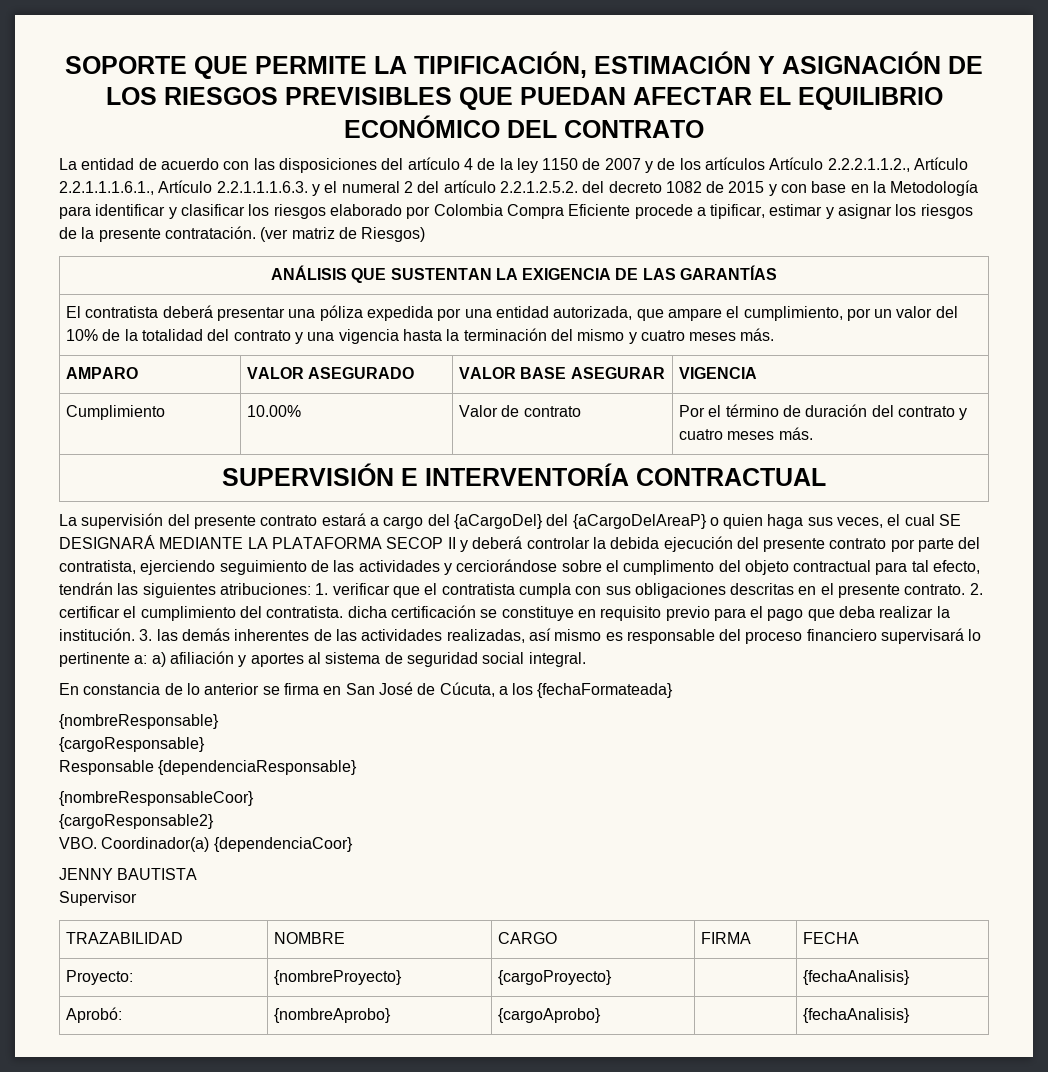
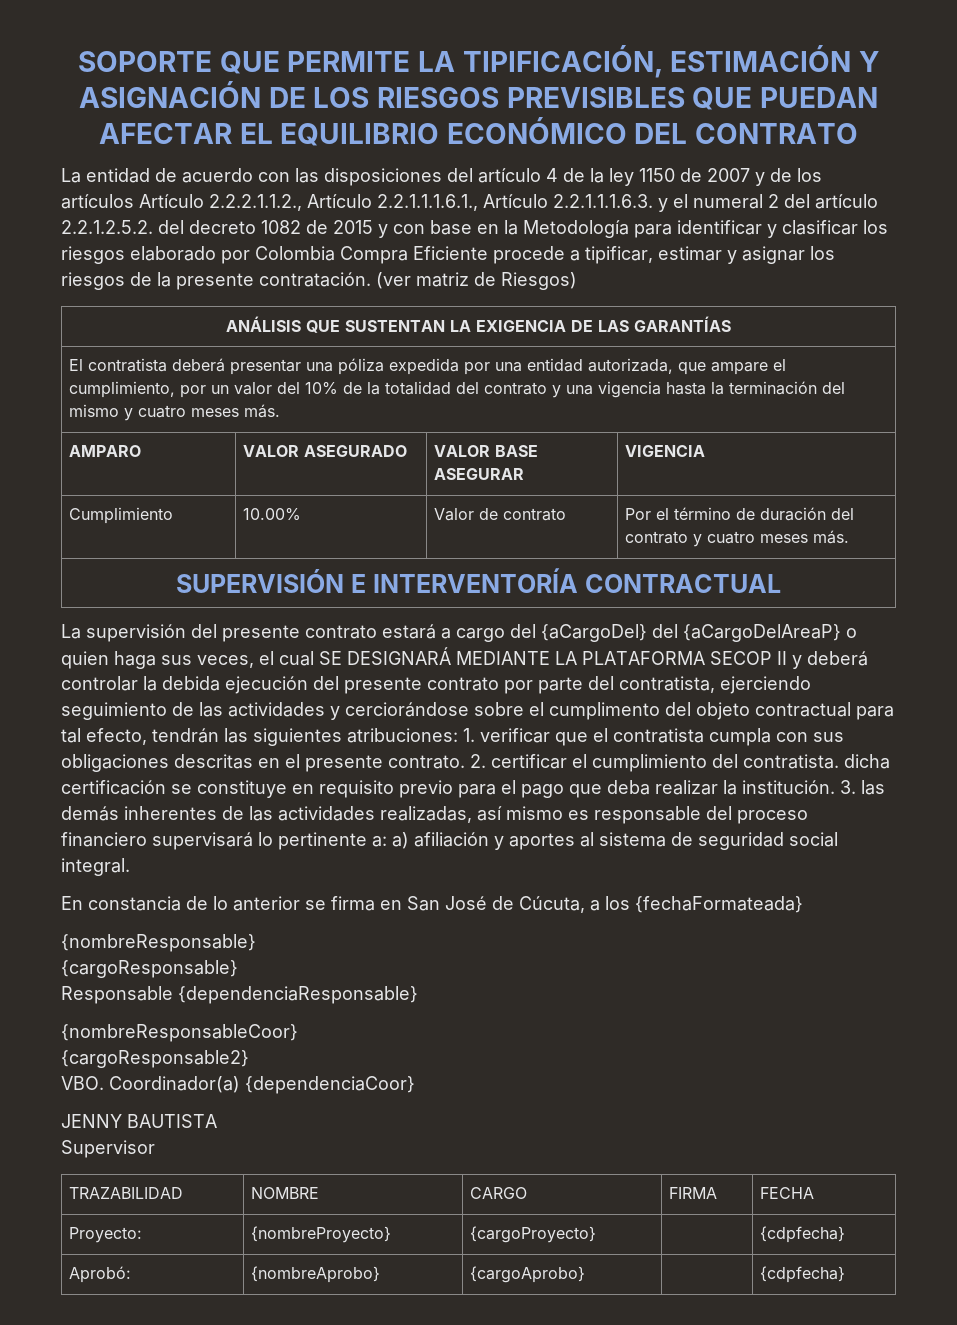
- Proyecto: | {nombreProyecto} | {cargoProyecto} | | {fechaAnalisis}
+ Proyecto: | {nombreProyecto} | {cargoProyecto} | | {cdpfecha}
- Aprobó: | {nombreAprobo} | {cargoAprobo} | | {fechaAnalisis}
+ Aprobó: | {nombreAprobo} | {cargoAprobo} | | {cdpfecha}

